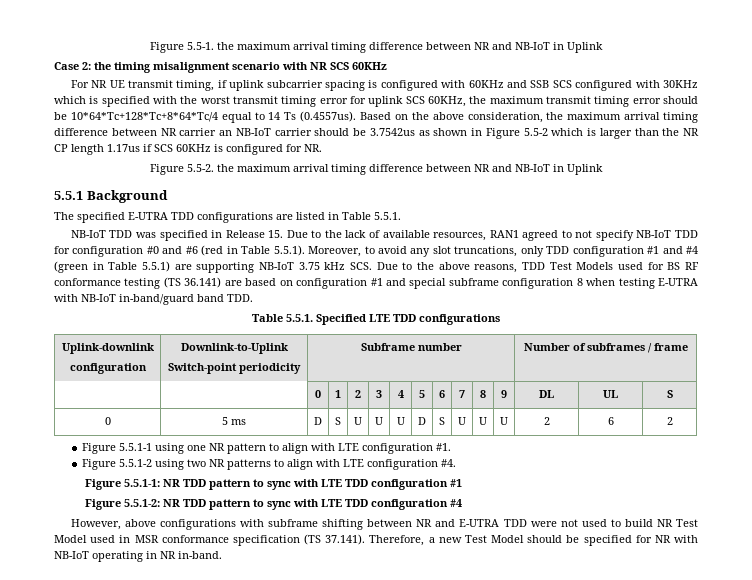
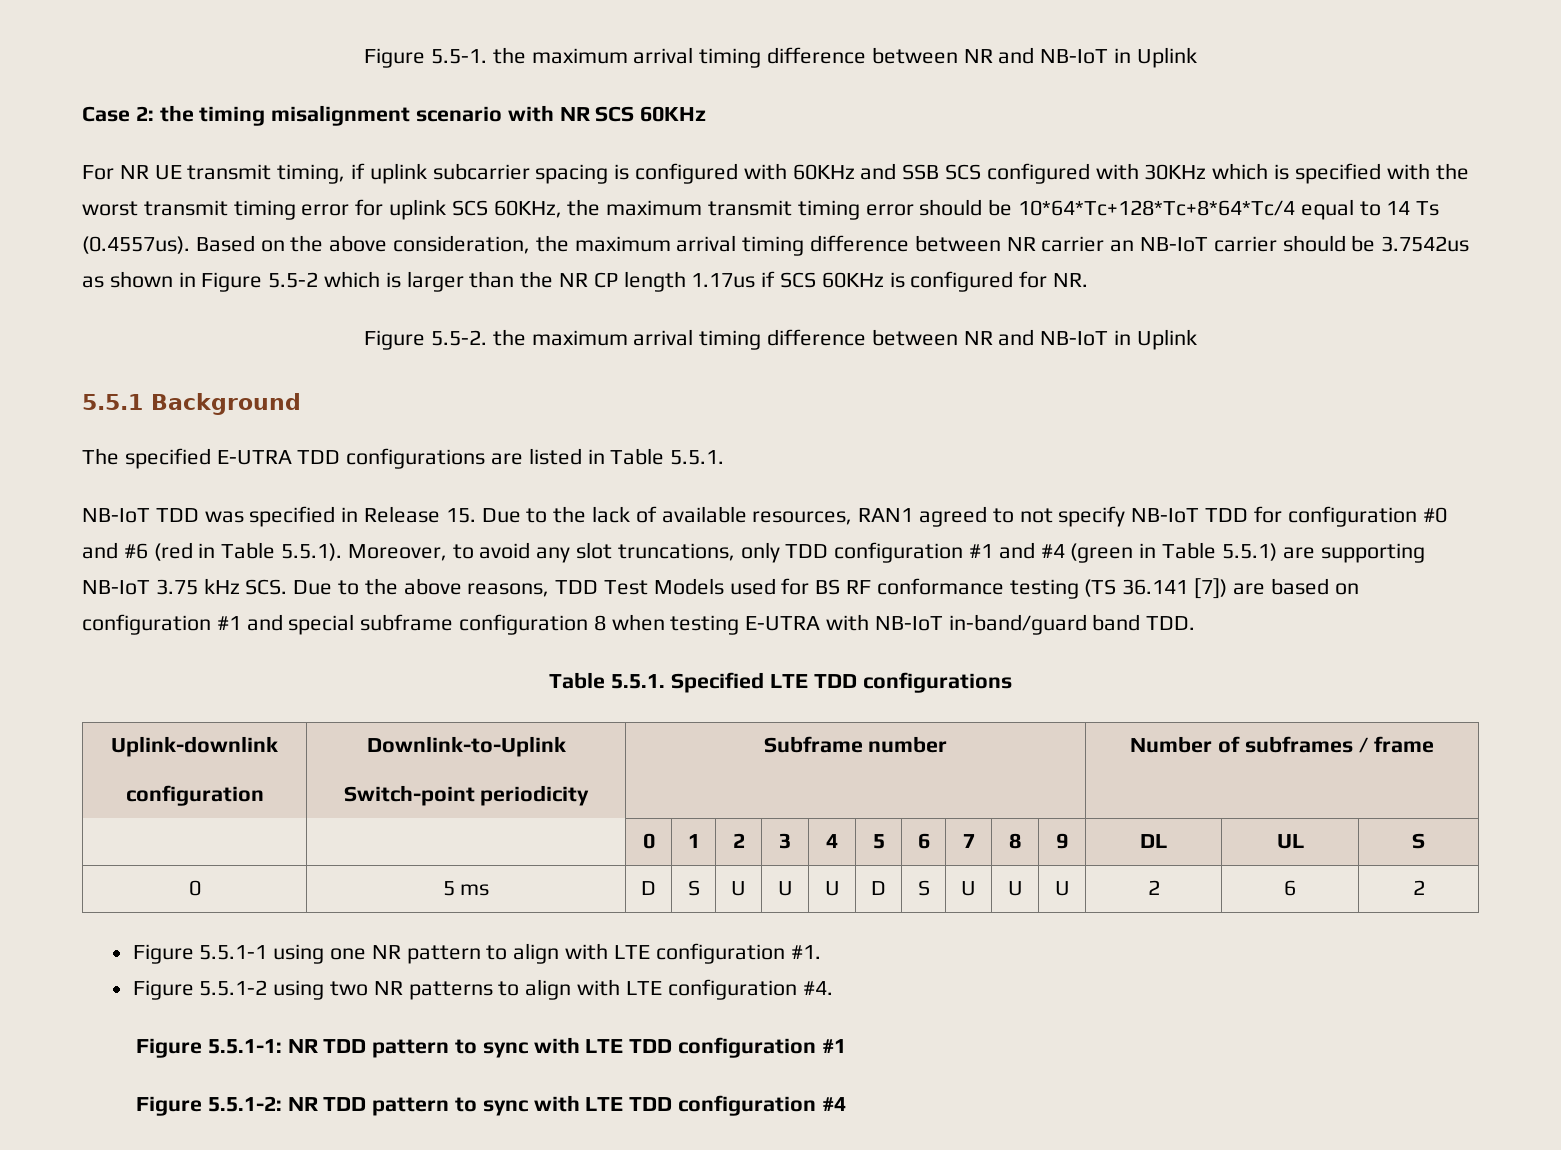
- NB-IoT TDD was specified in Release 15. Due to the lack of available resources, RAN1 agreed to not specify NB-IoT TDD for configuration #0 and #6 (red in Table 5.5.1). Moreover, to avoid any slot truncations, only TDD configuration #1 and #4 (green in Table 5.5.1) are supporting NB-IoT 3.75 kHz SCS. Due to the above reasons, TDD Test Models used for BS RF conformance testing (TS 36.141) are based on configuration #1 and special subframe configuration 8 when testing E-UTRA with NB-IoT in-band/guard band TDD.
+ NB-IoT TDD was specified in Release 15. Due to the lack of available resources, RAN1 agreed to not specify NB-IoT TDD for configuration #0 and #6 (red in Table 5.5.1). Moreover, to avoid any slot truncations, only TDD configuration #1 and #4 (green in Table 5.5.1) are supporting NB-IoT 3.75 kHz SCS. Due to the above reasons, TDD Test Models used for BS RF conformance testing (TS 36.141 [7]) are based on configuration #1 and special subframe configuration 8 when testing E-UTRA with NB-IoT in-band/guard band TDD.
- However, above configurations with subframe shifting between NR and E-UTRA TDD were not used to build NR Test Model used in MSR conformance specification (TS 37.141). Therefore, a new Test Model should be specified for NR with NB-IoT operating in NR in-band.

